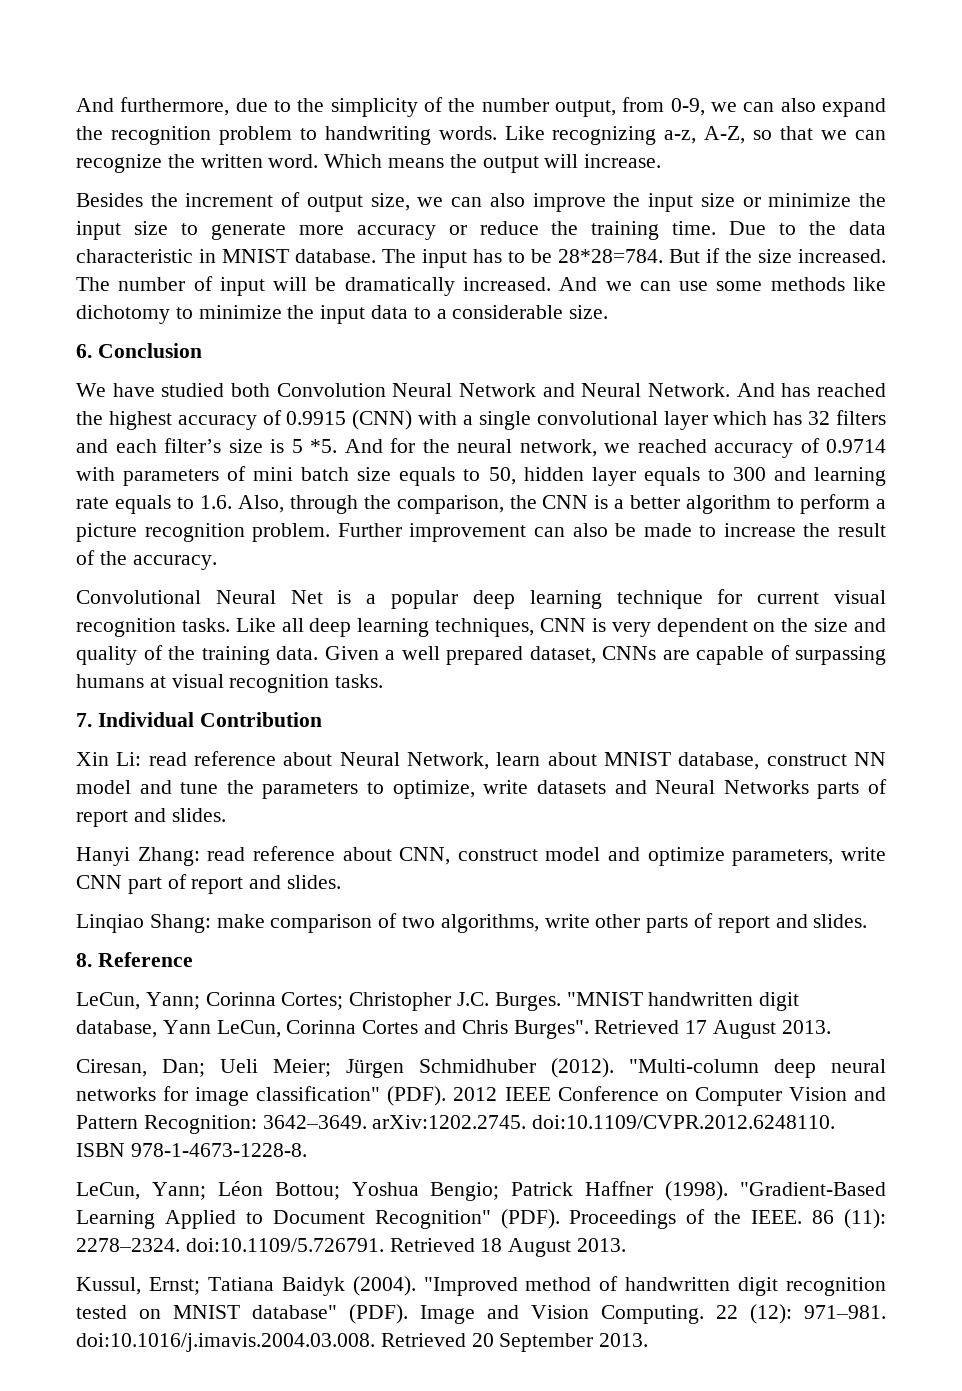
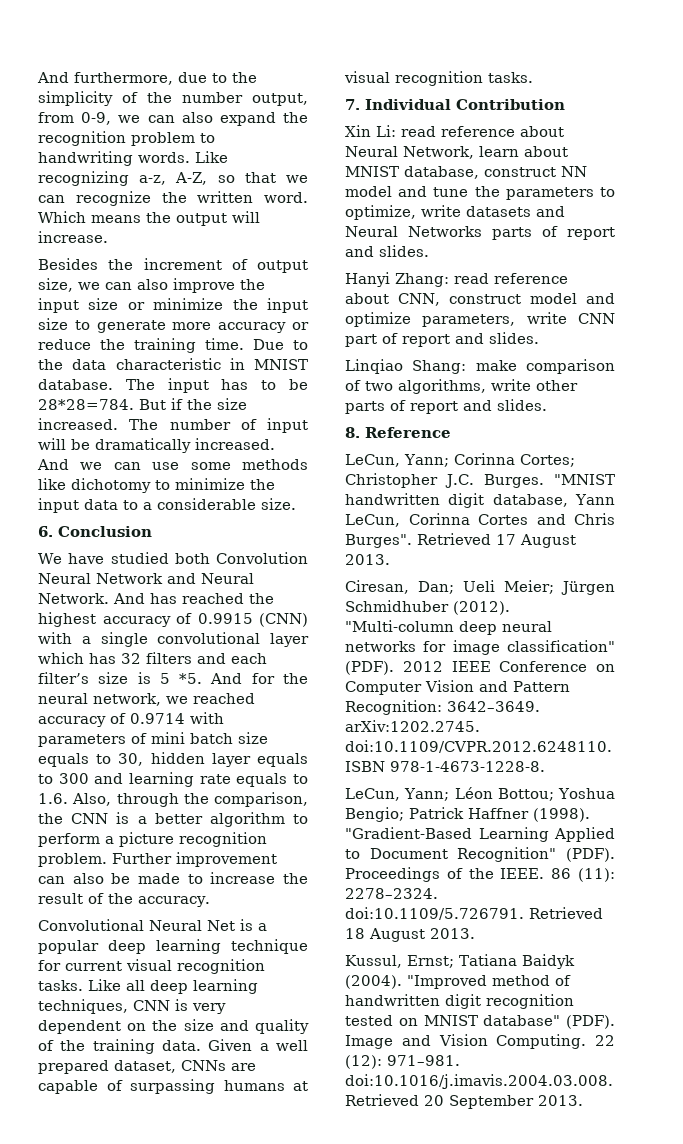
- And for the neural network, we reached accuracy of 0.9714 with parameters of mini batch size equals to 50, hidden layer equals to 300 and learning rate equals to 1.6. Also, through the comparison, the CNN is a better algorithm to perform a picture recognition problem.
+ And for the neural network, we reached accuracy of 0.9714 with parameters of mini batch size equals to 30, hidden layer equals to 300 and learning rate equals to 1.6. Also, through the comparison, the CNN is a better algorithm to perform a picture recognition problem.

